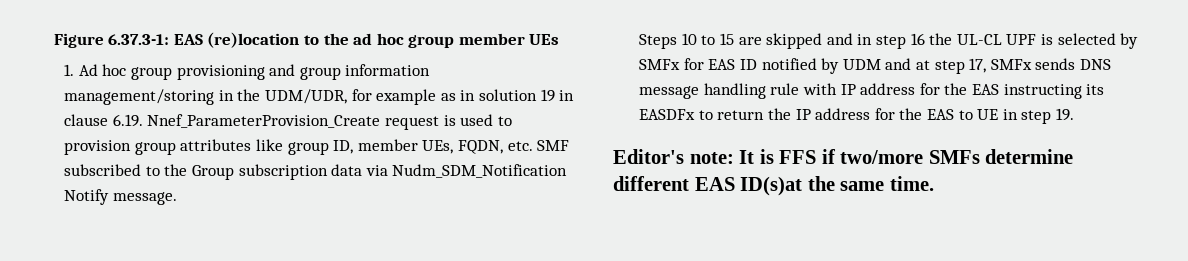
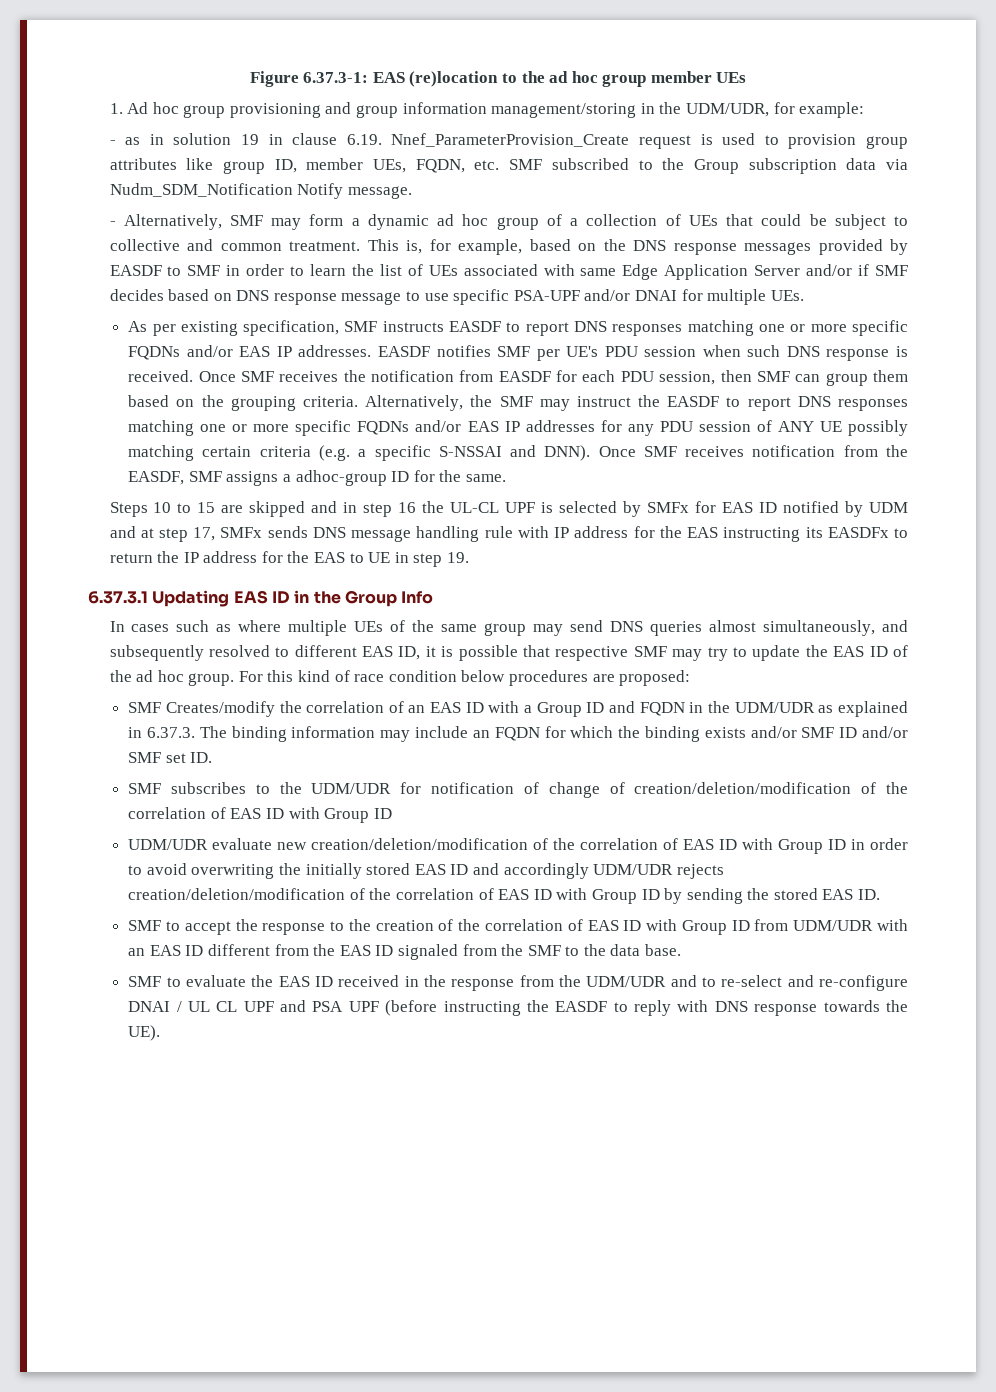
- 1. Ad hoc group provisioning and group information management/storing in the UDM/UDR, for example as in solution 19 in clause 6.19. Nnef_ParameterProvision_Create request is used to provision group attributes like group ID, member UEs, FQDN, etc. SMF subscribed to the Group subscription data via Nudm_SDM_Notification Notify message.
+ 1. Ad hoc group provisioning and group information management/storing in the UDM/UDR, for example:
+ - as in solution 19 in clause 6.19. Nnef_ParameterProvision_Create request is used to provision group attributes like group ID, member UEs, FQDN, etc. SMF subscribed to the Group subscription data via Nudm_SDM_Notification Notify message.
+ - Alternatively, SMF may form a dynamic ad hoc group of a collection of UEs that could be subject to collective and common treatment. This is, for example, based on the DNS response messages provided by EASDF to SMF in order to learn the list of UEs associated with same Edge Application Server and/or if SMF decides based on DNS response message to use specific PSA-UPF and/or DNAI for multiple UEs.
+ As per existing specification, SMF instructs EASDF to report DNS responses matching one or more specific FQDNs and/or EAS IP addresses. EASDF notifies SMF per UE's PDU session when such DNS response is received. Once SMF receives the notification from EASDF for each PDU session, then SMF can group them based on the grouping criteria. Alternatively, the SMF may instruct the EASDF to report DNS responses matching one or more specific FQDNs and/or EAS IP addresses for any PDU session of ANY UE possibly matching certain criteria (e.g. a specific S-NSSAI and DNN). Once SMF receives notification from the EASDF, SMF assigns a adhoc-group ID for the same.
- Editor's note: It is FFS if two/more SMFs determine different EAS ID(s)at the same time.
+ 6.37.3.1 Updating EAS ID in the Group Info
+ In cases such as where multiple UEs of the same group may send DNS queries almost simultaneously, and subsequently resolved to different EAS ID, it is possible that respective SMF may try to update the EAS ID of the ad hoc group. For this kind of race condition below procedures are proposed:
+ SMF Creates/modify the correlation of an EAS ID with a Group ID and FQDN in the UDM/UDR as explained in 6.37.3. The binding information may include an FQDN for which the binding exists and/or SMF ID and/or SMF set ID.
+ SMF subscribes to the UDM/UDR for notification of change of creation/deletion/modification of the correlation of EAS ID with Group ID
+ UDM/UDR evaluate new creation/deletion/modification of the correlation of EAS ID with Group ID in order to avoid overwriting the initially stored EAS ID and accordingly UDM/UDR rejects creation/deletion/modification of the correlation of EAS ID with Group ID by sending the stored EAS ID.
+ SMF to accept the response to the creation of the correlation of EAS ID with Group ID from UDM/UDR with an EAS ID different from the EAS ID signaled from the SMF to the data base.
+ SMF to evaluate the EAS ID received in the response from the UDM/UDR and to re-select and re-configure DNAI / UL CL UPF and PSA UPF (before instructing the EASDF to reply with DNS response towards the UE).

